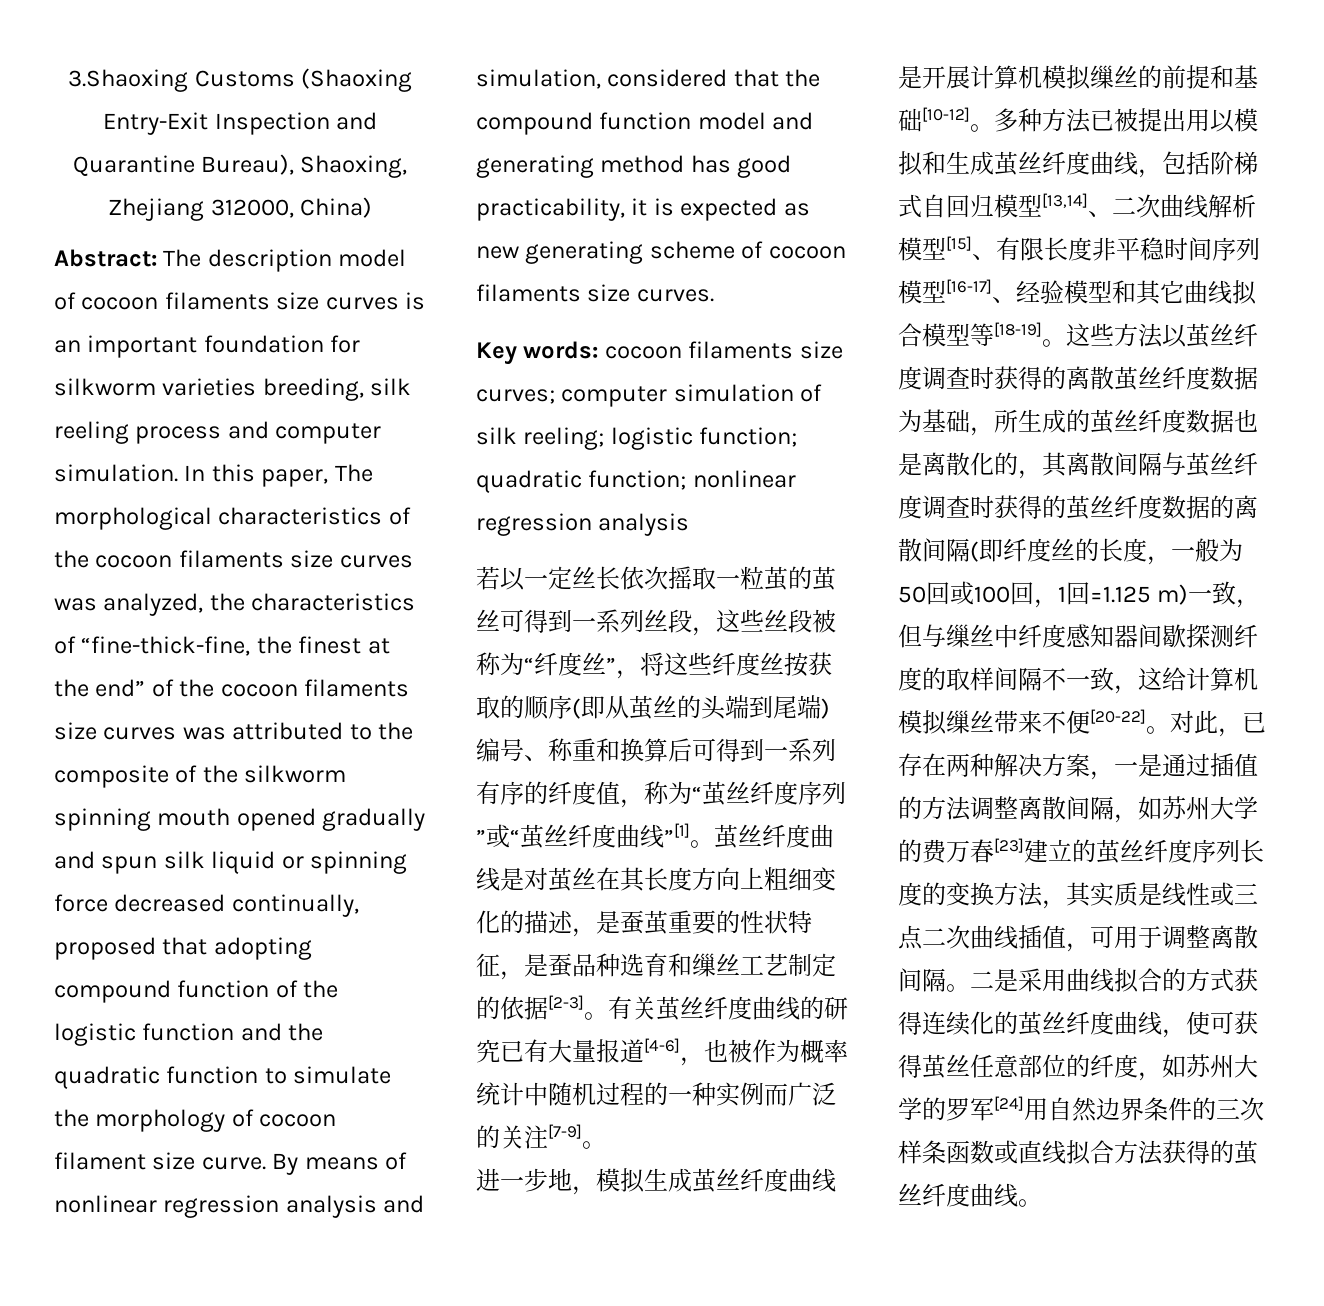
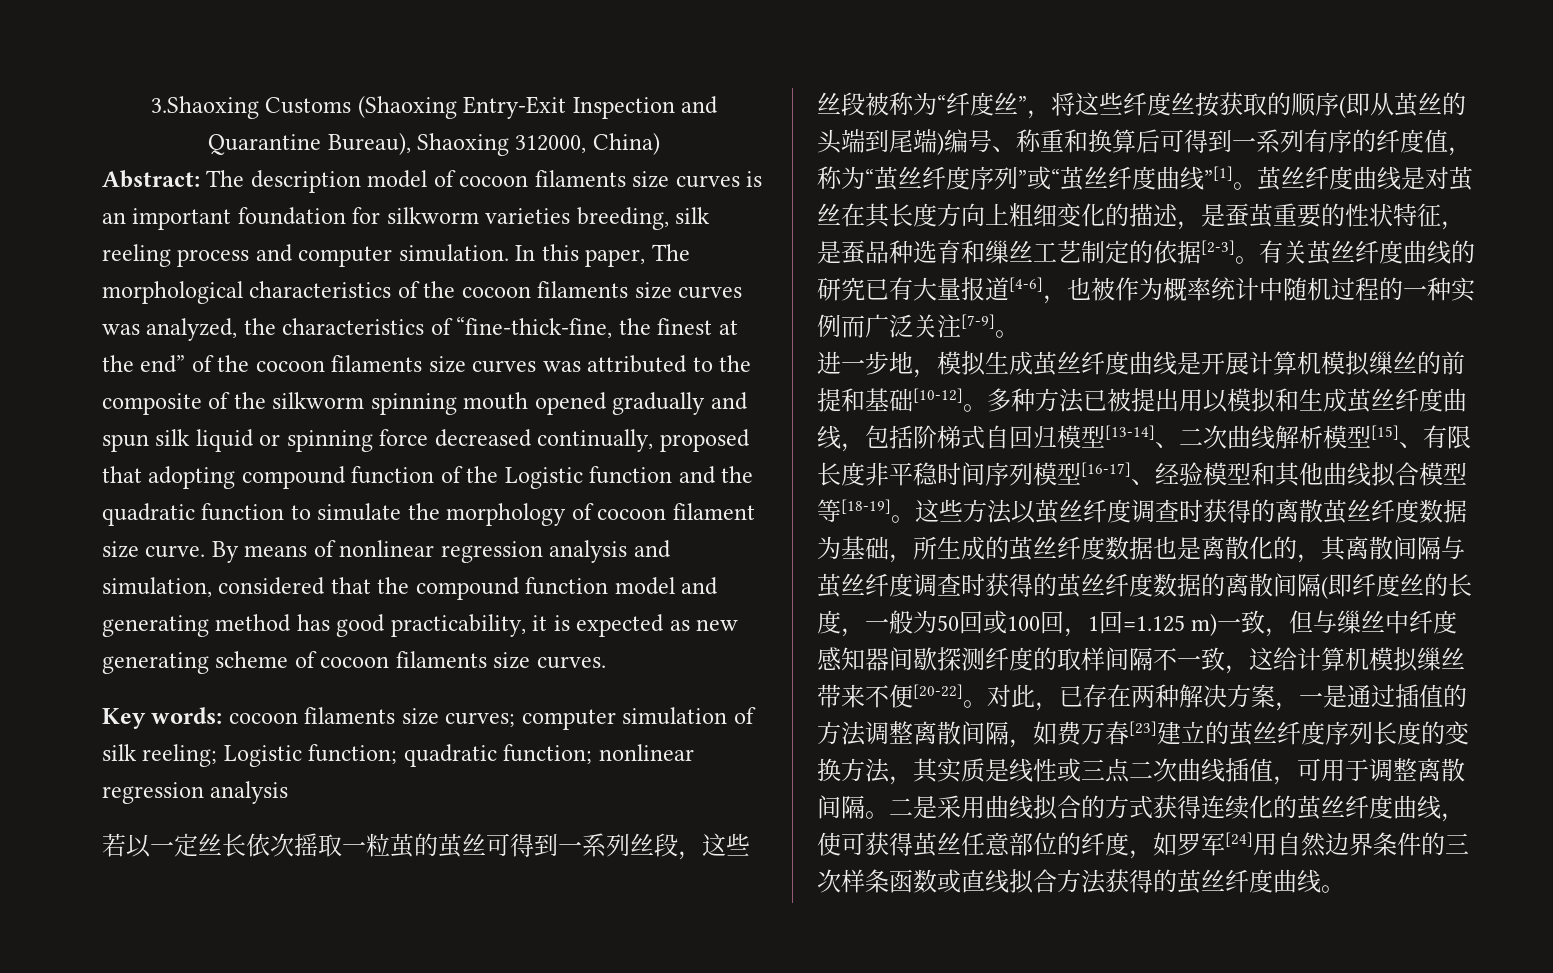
- 3.Shaoxing Customs (Shaoxing Entry-Exit Inspection and Quarantine Bureau), Shaoxing, Zhejiang 312000, China)
+ 3.Shaoxing Customs (Shaoxing Entry-Exit Inspection and Quarantine Bureau), Shaoxing 312000, China)
- In this paper, The morphological characteristics of the cocoon filaments size curves was analyzed, the characteristics of “fine-thick-fine, the finest at the end” of the cocoon filaments size curves was attributed to the composite of the silkworm spinning mouth opened gradually and spun silk liquid or spinning force decreased continually, proposed that adopting compound function of the logistic function and the quadratic function to simulate the morphology of cocoon filament size curve.
+ In this paper, The morphological characteristics of the cocoon filaments size curves was analyzed, the characteristics of “fine-thick-fine, the finest at the end” of the cocoon filaments size curves was attributed to the composite of the silkworm spinning mouth opened gradually and spun silk liquid or spinning force decreased continually, proposed that adopting compound function of the Logistic function and the quadratic function to simulate the morphology of cocoon filament size curve.
- Key words: cocoon filaments size curves; computer simulation of silk reeling; logistic function; quadratic function; nonlinear regression analysis
+ Key words: cocoon filaments size curves; computer simulation of silk reeling; Logistic function; quadratic function; nonlinear regression analysis
- 有关茧丝纤度曲线的研究已有大量报道[4-6]，也被作为概率统计中随机过程的一种实例而广泛的关注[7-9]。
+ 有关茧丝纤度曲线的研究已有大量报道[4-6]，也被作为概率统计中随机过程的一种实例而广泛关注[7-9]。
- 多种方法已被提出用以模拟和生成茧丝纤度曲线，包括阶梯式自回归模型[13,14]、二次曲线解析模型[15]、有限长度非平稳时间序列模型[16-17]、经验模型和其它曲线拟合模型等[18-19]。
+ 多种方法已被提出用以模拟和生成茧丝纤度曲线，包括阶梯式自回归模型[13-14]、二次曲线解析模型[15]、有限长度非平稳时间序列模型[16-17]、经验模型和其他曲线拟合模型等[18-19]。
- 对此，已存在两种解决方案，一是通过插值的方法调整离散间隔，如苏州大学的费万春[23]建立的茧丝纤度序列长度的变换方法，其实质是线性或三点二次曲线插值，可用于调整离散间隔。
+ 对此，已存在两种解决方案，一是通过插值的方法调整离散间隔，如费万春[23]建立的茧丝纤度序列长度的变换方法，其实质是线性或三点二次曲线插值，可用于调整离散间隔。
- 二是采用曲线拟合的方式获得连续化的茧丝纤度曲线，使可获得茧丝任意部位的纤度，如苏州大学的罗军[24]用自然边界条件的三次样条函数或直线拟合方法获得的茧丝纤度曲线。
+ 二是采用曲线拟合的方式获得连续化的茧丝纤度曲线，使可获得茧丝任意部位的纤度，如罗军[24]用自然边界条件的三次样条函数或直线拟合方法获得的茧丝纤度曲线。

